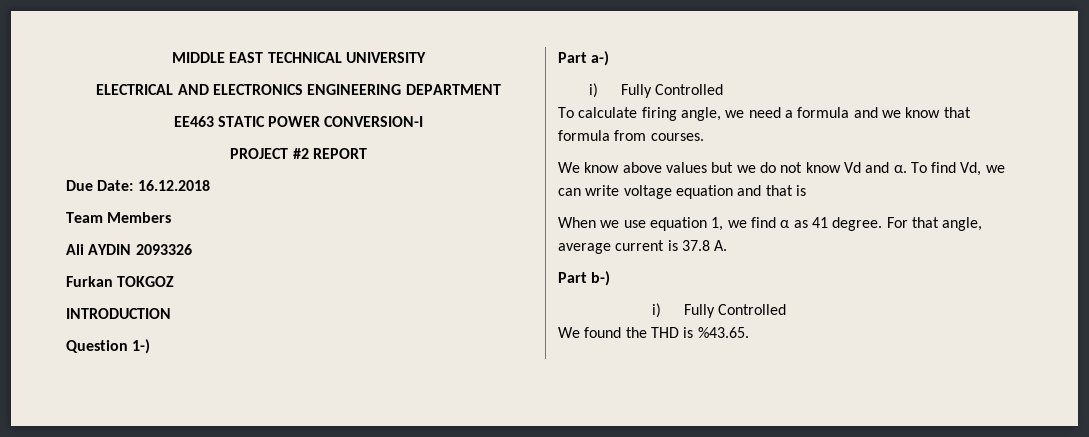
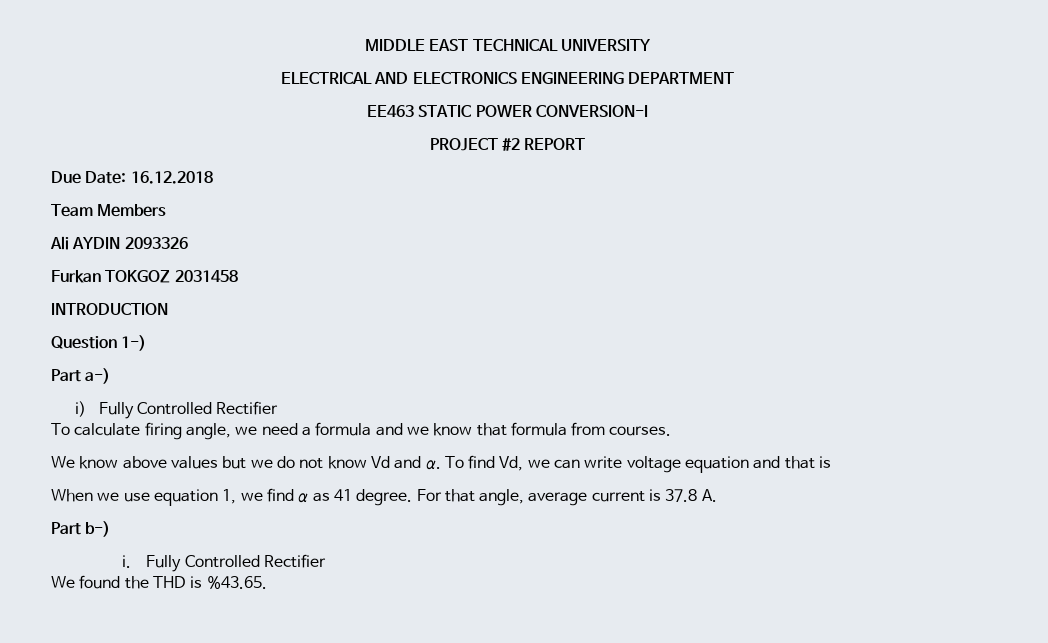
- Furkan TOKGOZ
+ Furkan TOKGOZ 2031458
  Part a-)
- i) Fully Controlled
+ i) Fully Controlled Rectifier
  Part b-)
- i) Fully Controlled
+ i. Fully Controlled Rectifier

